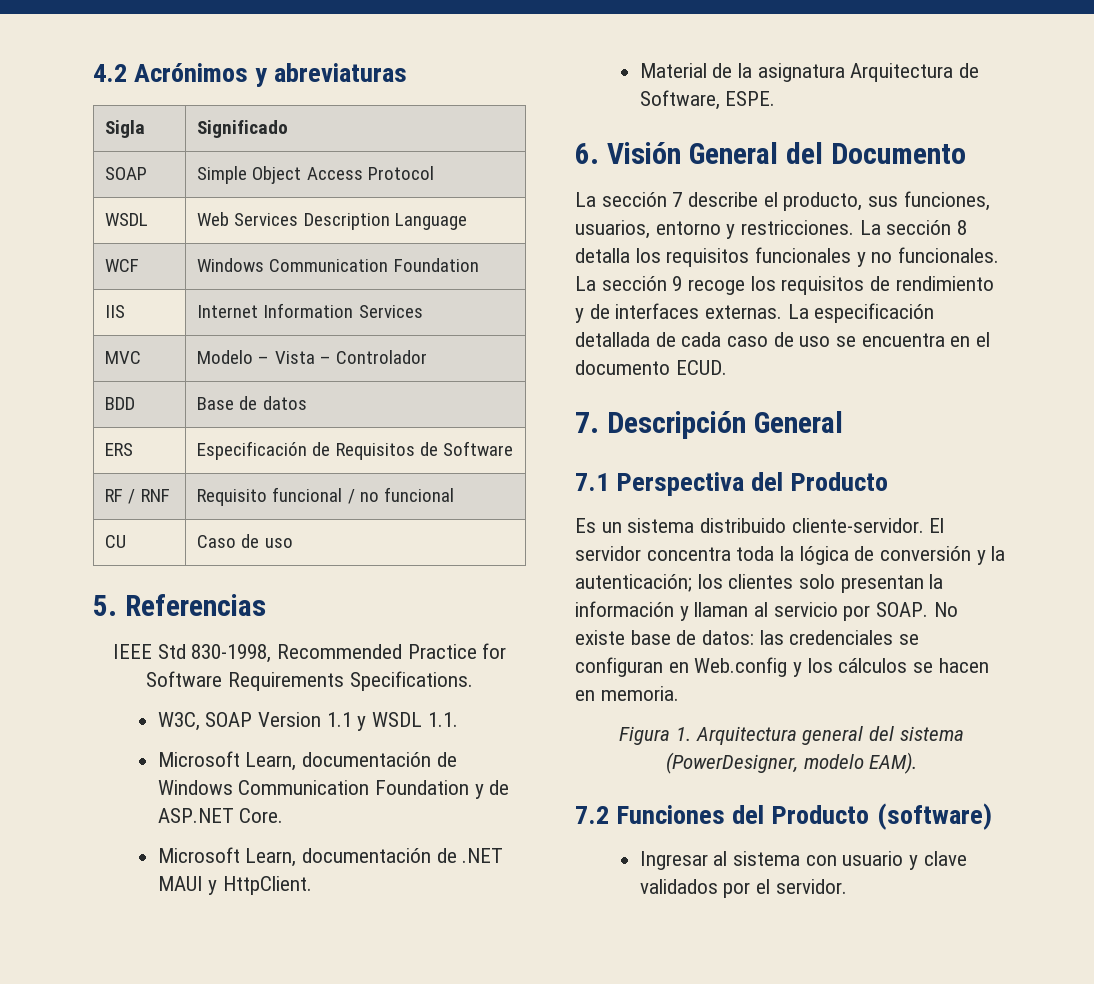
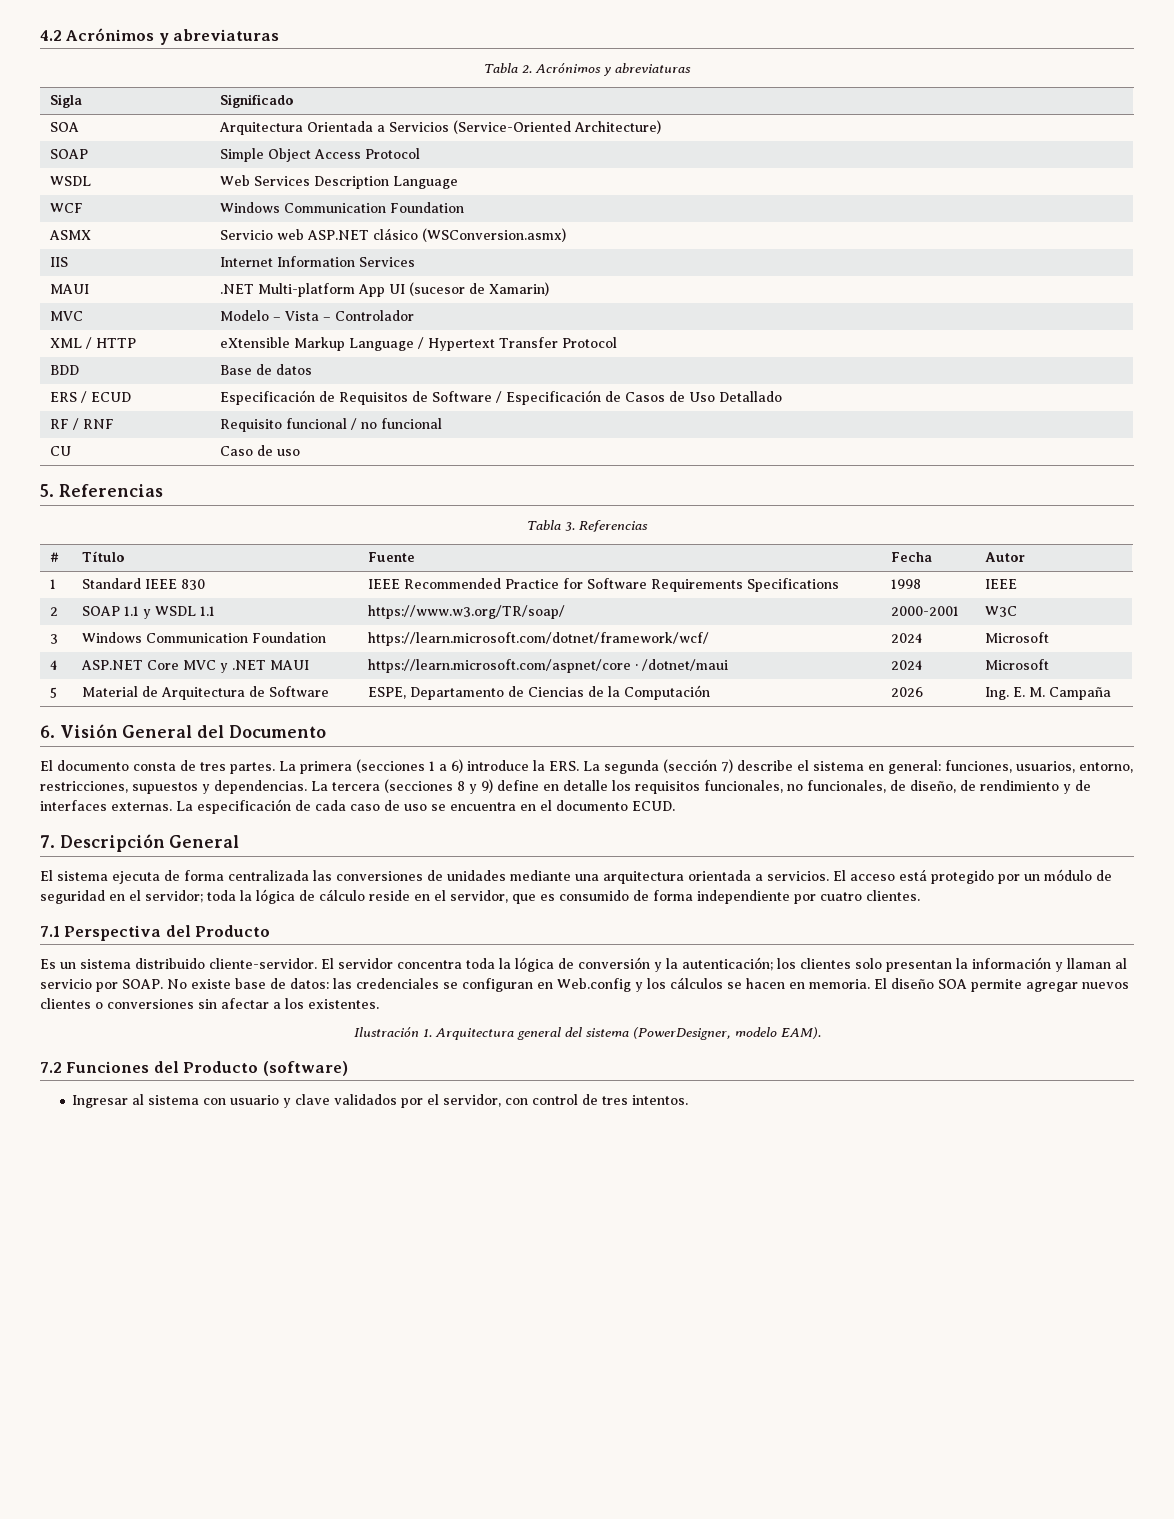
+ Tabla 2. Acrónimos y abreviaturas
  Sigla | Significado
+ SOA | Arquitectura Orientada a Servicios (Service-Oriented Architecture)
+ ASMX | Servicio web ASP.NET clásico (WSConversion.asmx)
  IIS | Internet Information Services
+ MAUI | .NET Multi-platform App UI (sucesor de Xamarin)
+ XML / HTTP | eXtensible Markup Language / Hypertext Transfer Protocol
- ERS | Especificación de Requisitos de Software
+ ERS / ECUD | Especificación de Requisitos de Software / Especificación de Casos de Uso Detallado
- IEEE Std 830-1998, Recommended Practice for Software Requirements Specifications.
- W3C, SOAP Version 1.1 y WSDL 1.1.
- Microsoft Learn, documentación de Windows Communication Foundation y de ASP.NET Core.
- Microsoft Learn, documentación de .NET MAUI y HttpClient.
- Material de la asignatura Arquitectura de Software, ESPE.
+ Tabla 3. Referencias
+ # | Título | Fuente | Fecha | Autor
+ 1 | Standard IEEE 830 | IEEE Recommended Practice for Software Requirements Specifications | 1998 | IEEE
+ 2 | SOAP 1.1 y WSDL 1.1 | https://www.w3.org/TR/soap/ | 2000-2001 | W3C
+ 3 | Windows Communication Foundation | https://learn.microsoft.com/dotnet/framework/wcf/ | 2024 | Microsoft
+ 4 | ASP.NET Core MVC y .NET MAUI | https://learn.microsoft.com/aspnet/core · /dotnet/maui | 2024 | Microsoft
+ 5 | Material de Arquitectura de Software | ESPE, Departamento de Ciencias de la Computación | 2026 | Ing. E. M. Campaña
- La sección 7 describe el producto, sus funciones, usuarios, entorno y restricciones. La sección 8 detalla los requisitos funcionales y no funcionales. La sección 9 recoge los requisitos de rendimiento y de interfaces externas.
+ El documento consta de tres partes. La primera (secciones 1 a 6) introduce la ERS. La segunda (sección 7) describe el sistema en general: funciones, usuarios, entorno, restricciones, supuestos y dependencias. La tercera (secciones 8 y 9) define en detalle los requisitos funcionales, no funcionales, de diseño, de rendimiento y de interfaces externas.
- La especificación detallada de cada caso de uso se encuentra en el documento ECUD.
+ La especificación de cada caso de uso se encuentra en el documento ECUD.
+ El sistema ejecuta de forma centralizada las conversiones de unidades mediante una arquitectura orientada a servicios. El acceso está protegido por un módulo de seguridad en el servidor; toda la lógica de cálculo reside en el servidor, que es consumido de forma independiente por cuatro clientes.
- No existe base de datos: las credenciales se configuran en Web.config y los cálculos se hacen en memoria.
- Figura 1. Arquitectura general del sistema (PowerDesigner, modelo EAM).
+ No existe base de datos: las credenciales se configuran en Web.config y los cálculos se hacen en memoria. El diseño SOA permite agregar nuevos clientes o conversiones sin afectar a los existentes.
+ Ilustración 1. Arquitectura general del sistema (PowerDesigner, modelo EAM).
- Ingresar al sistema con usuario y clave validados por el servidor.
+ Ingresar al sistema con usuario y clave validados por el servidor, con control de tres intentos.

